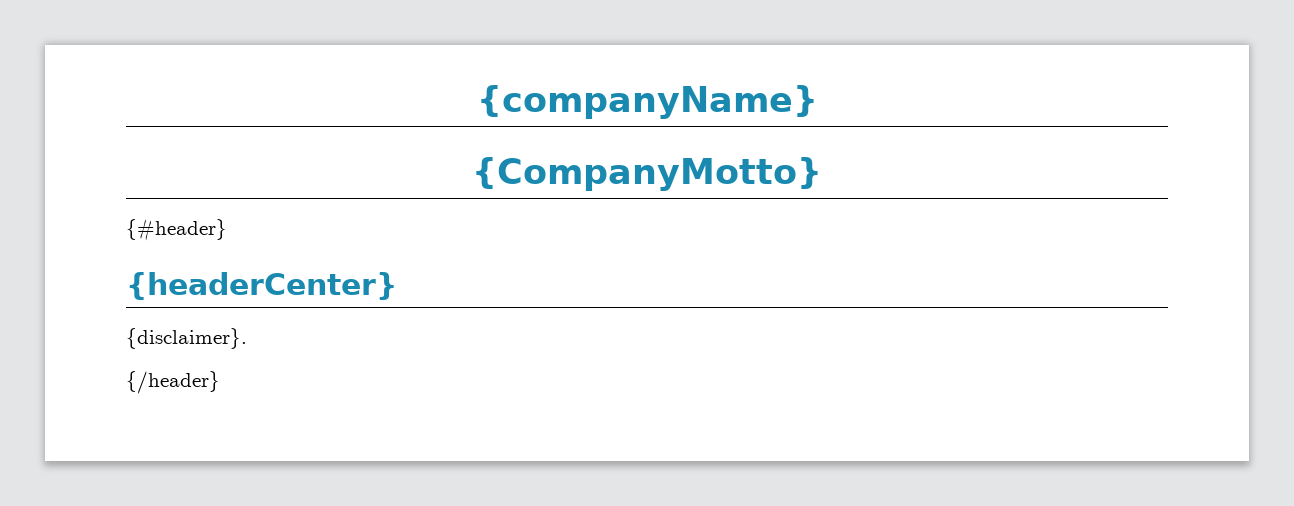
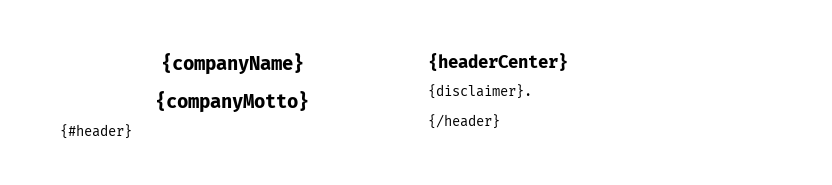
- {CompanyMotto}
+ {companyMotto}

